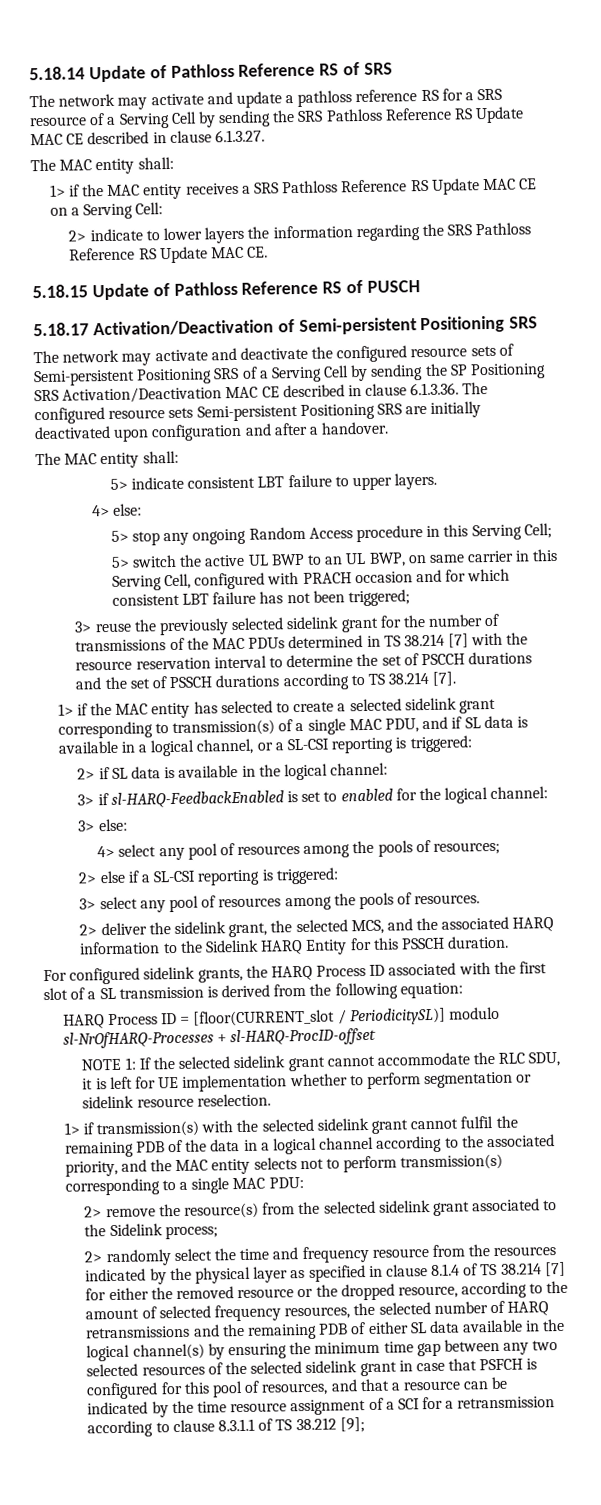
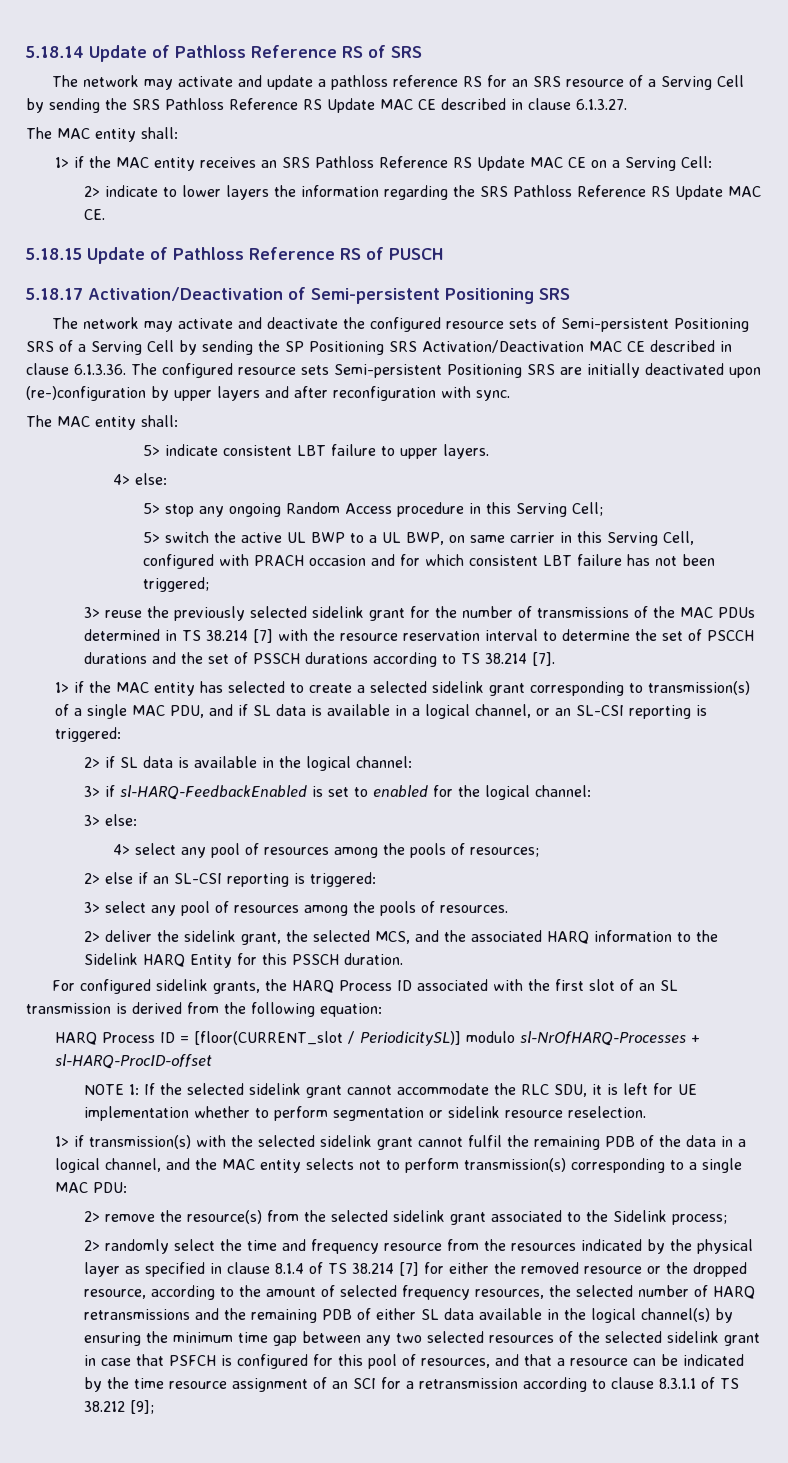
- The network may activate and update a pathloss reference RS for a SRS resource of a Serving Cell by sending the SRS Pathloss Reference RS Update MAC CE described in clause 6.1.3.27.
+ The network may activate and update a pathloss reference RS for an SRS resource of a Serving Cell by sending the SRS Pathloss Reference RS Update MAC CE described in clause 6.1.3.27.
- 1> if the MAC entity receives a SRS Pathloss Reference RS Update MAC CE on a Serving Cell:
+ 1> if the MAC entity receives an SRS Pathloss Reference RS Update MAC CE on a Serving Cell:
- The network may activate and deactivate the configured resource sets of Semi-persistent Positioning SRS of a Serving Cell by sending the SP Positioning SRS Activation/Deactivation MAC CE described in clause 6.1.3.36. The configured resource sets Semi-persistent Positioning SRS are initially deactivated upon configuration and after a handover.
+ The network may activate and deactivate the configured resource sets of Semi-persistent Positioning SRS of a Serving Cell by sending the SP Positioning SRS Activation/Deactivation MAC CE described in clause 6.1.3.36. The configured resource sets Semi-persistent Positioning SRS are initially deactivated upon (re-)configuration by upper layers and after reconfiguration with sync.
- 5> switch the active UL BWP to an UL BWP, on same carrier in this Serving Cell, configured with PRACH occasion and for which consistent LBT failure has not been triggered;
+ 5> switch the active UL BWP to a UL BWP, on same carrier in this Serving Cell, configured with PRACH occasion and for which consistent LBT failure has not been triggered;
- 1> if the MAC entity has selected to create a selected sidelink grant corresponding to transmission(s) of a single MAC PDU, and if SL data is available in a logical channel, or a SL-CSI reporting is triggered:
+ 1> if the MAC entity has selected to create a selected sidelink grant corresponding to transmission(s) of a single MAC PDU, and if SL data is available in a logical channel, or an SL-CSI reporting is triggered:
- 2> else if a SL-CSI reporting is triggered:
+ 2> else if an SL-CSI reporting is triggered:
- For configured sidelink grants, the HARQ Process ID associated with the first slot of a SL transmission is derived from the following equation:
+ For configured sidelink grants, the HARQ Process ID associated with the first slot of an SL transmission is derived from the following equation:
- 1> if transmission(s) with the selected sidelink grant cannot fulfil the remaining PDB of the data in a logical channel according to the associated priority, and the MAC entity selects not to perform transmission(s) corresponding to a single MAC PDU:
+ 1> if transmission(s) with the selected sidelink grant cannot fulfil the remaining PDB of the data in a logical channel, and the MAC entity selects not to perform transmission(s) corresponding to a single MAC PDU:
- 2> randomly select the time and frequency resource from the resources indicated by the physical layer as specified in clause 8.1.4 of TS 38.214 [7] for either the removed resource or the dropped resource, according to the amount of selected frequency resources, the selected number of HARQ retransmissions and the remaining PDB of either SL data available in the logical channel(s) by ensuring the minimum time gap between any two selected resources of the selected sidelink grant in case that PSFCH is configured for this pool of resources, and that a resource can be indicated by the time resource assignment of a SCI for a retransmission according to clause 8.3.1.1 of TS 38.212 [9];
+ 2> randomly select the time and frequency resource from the resources indicated by the physical layer as specified in clause 8.1.4 of TS 38.214 [7] for either the removed resource or the dropped resource, according to the amount of selected frequency resources, the selected number of HARQ retransmissions and the remaining PDB of either SL data available in the logical channel(s) by ensuring the minimum time gap between any two selected resources of the selected sidelink grant in case that PSFCH is configured for this pool of resources, and that a resource can be indicated by the time resource assignment of an SCI for a retransmission according to clause 8.3.1.1 of TS 38.212 [9];

